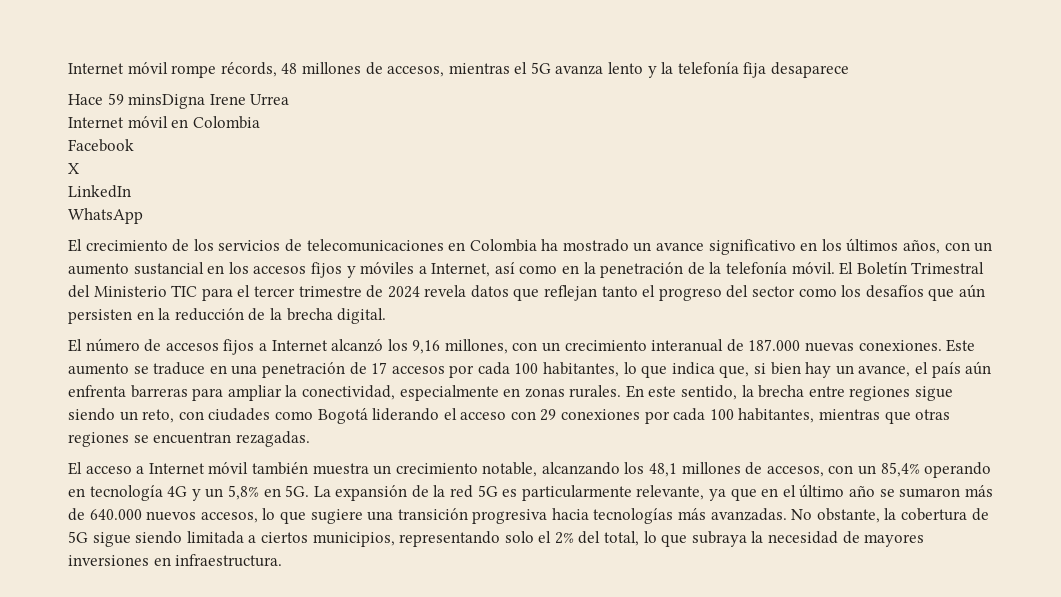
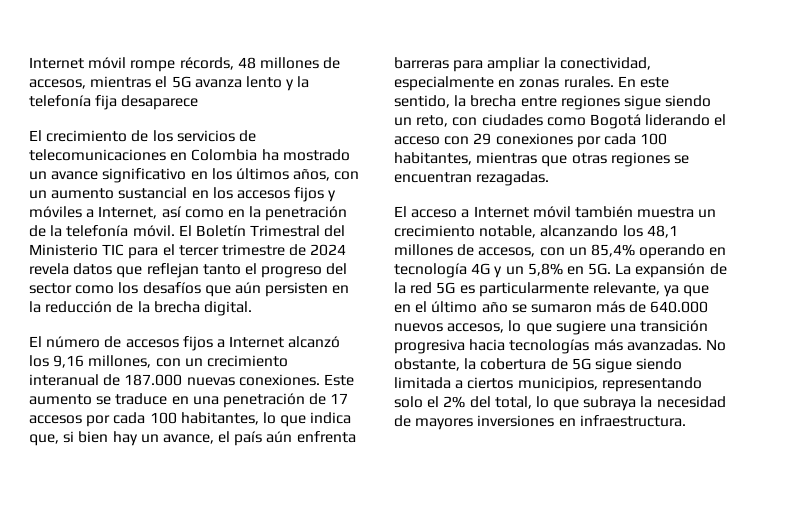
- Hace 59 minsDigna Irene Urrea
- Internet móvil en Colombia
- Facebook
- X
- LinkedIn
- WhatsApp

